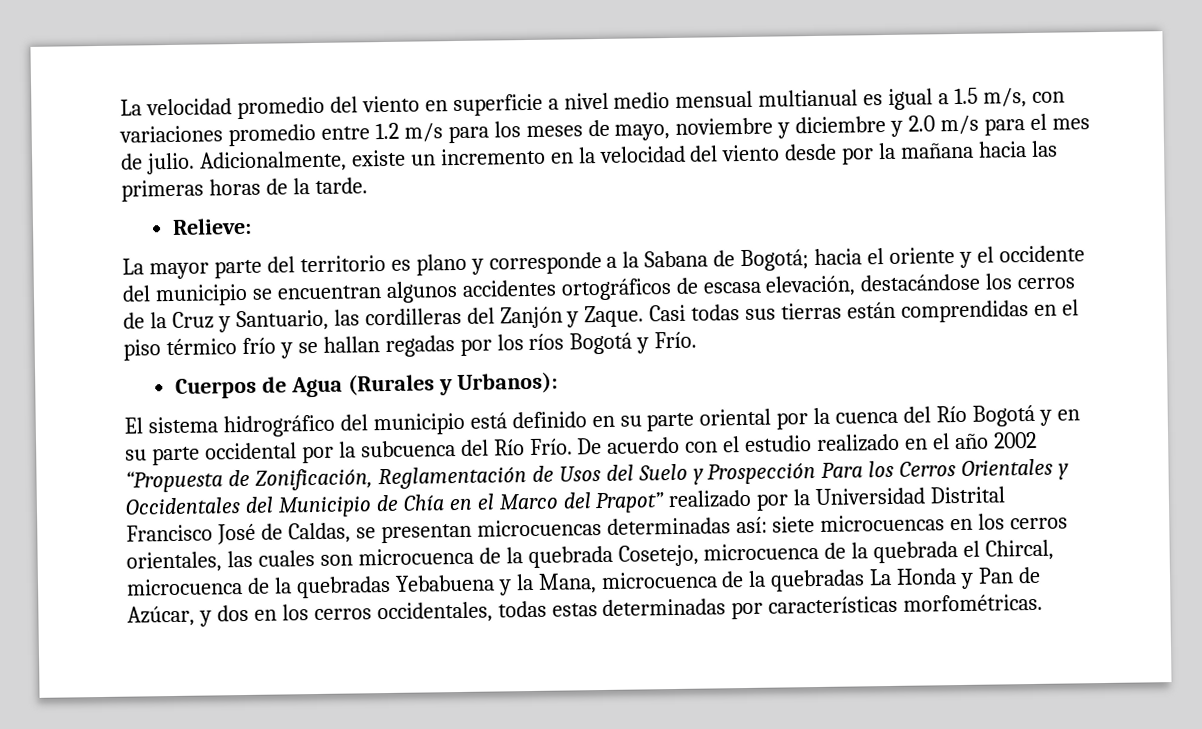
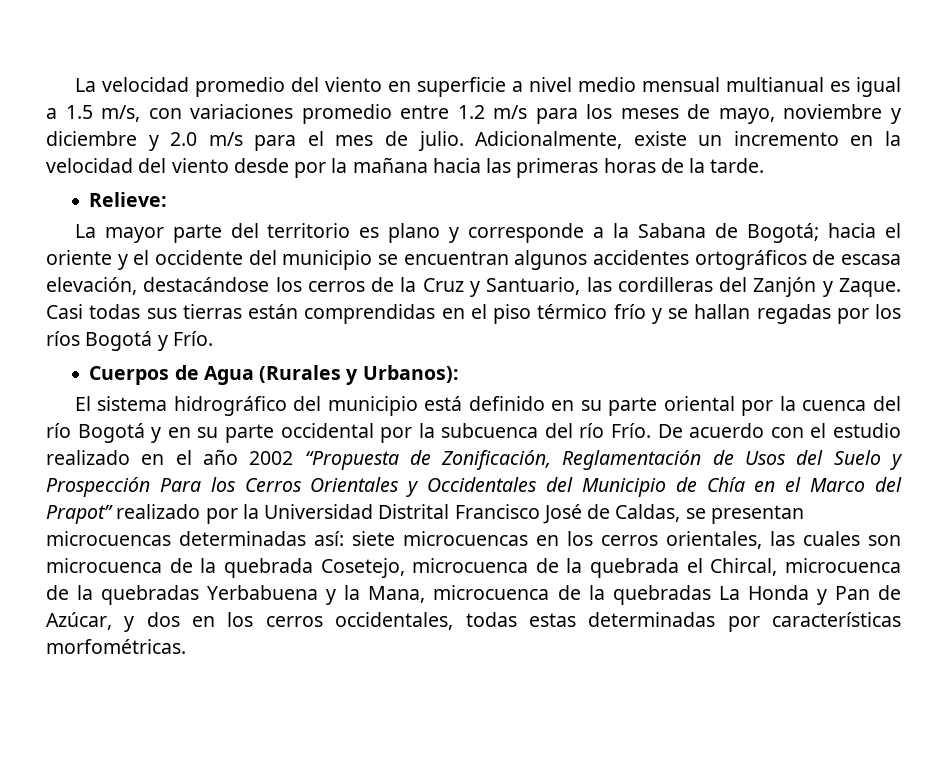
- El sistema hidrográfico del municipio está definido en su parte oriental por la cuenca del Río Bogotá y en su parte occidental por la subcuenca del Río Frío.
+ El sistema hidrográfico del municipio está definido en su parte oriental por la cuenca del río Bogotá y en su parte occidental por la subcuenca del río Frío.
- siete microcuencas en los cerros orientales, las cuales son microcuenca de la quebrada Cosetejo, microcuenca de la quebrada el Chircal, microcuenca de la quebradas Yebabuena y la Mana, microcuenca de la quebradas La Honda y Pan de Azúcar, y dos en los cerros occidentales, todas estas determinadas por características morfométricas.
+ siete microcuencas en los cerros orientales, las cuales son microcuenca de la quebrada Cosetejo, microcuenca de la quebrada el Chircal, microcuenca de la quebradas Yerbabuena y la Mana, microcuenca de la quebradas La Honda y Pan de Azúcar, y dos en los cerros occidentales, todas estas determinadas por características morfométricas.

